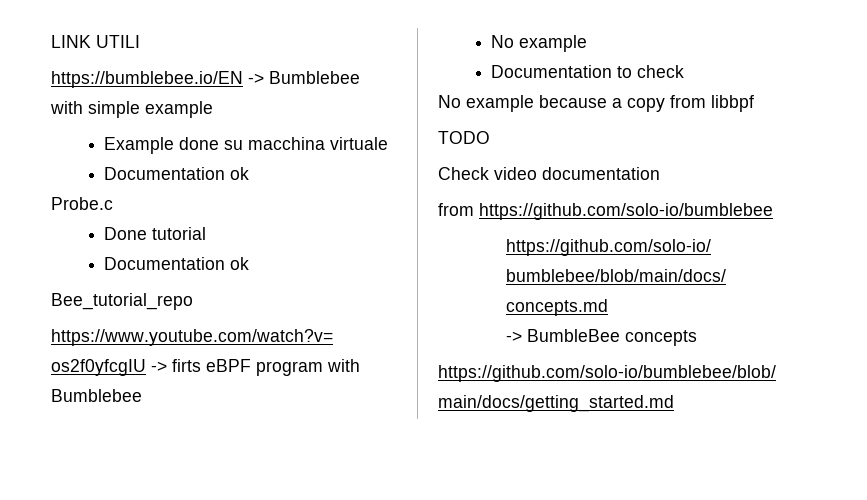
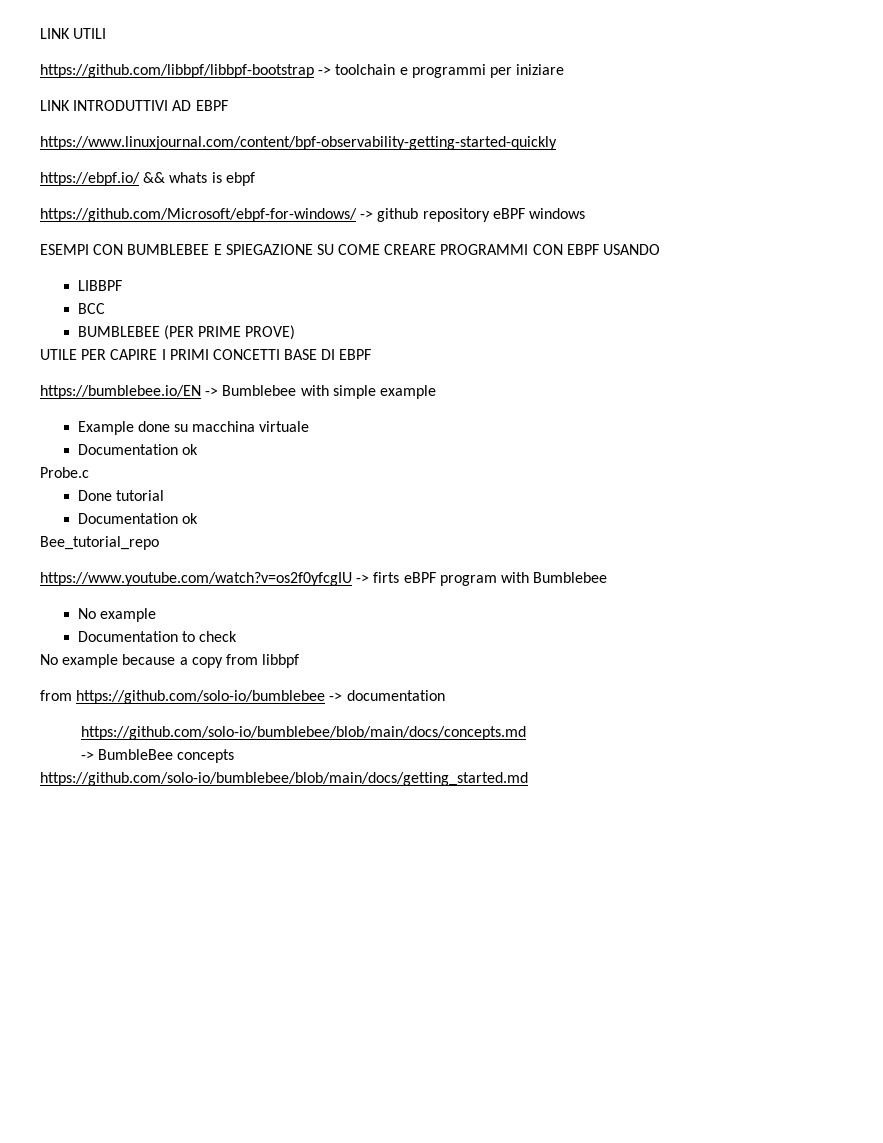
+ https://github.com/libbpf/libbpf-bootstrap -> toolchain e programmi per iniziare
+ LINK INTRODUTTIVI AD EBPF
+ https://www.linuxjournal.com/content/bpf-observability-getting-started-quickly
+ https://ebpf.io/ && whats is ebpf
+ https://github.com/Microsoft/ebpf-for-windows/ -> github repository eBPF windows
+ ESEMPI CON BUMBLEBEE E SPIEGAZIONE SU COME CREARE PROGRAMMI CON EBPF USANDO
+ LIBBPF
+ BCC
+ BUMBLEBEE (PER PRIME PROVE)
+ UTILE PER CAPIRE I PRIMI CONCETTI BASE DI EBPF
- TODO
- Check video documentation
- from https://github.com/solo-io/bumblebee
+ from https://github.com/solo-io/bumblebee -> documentation

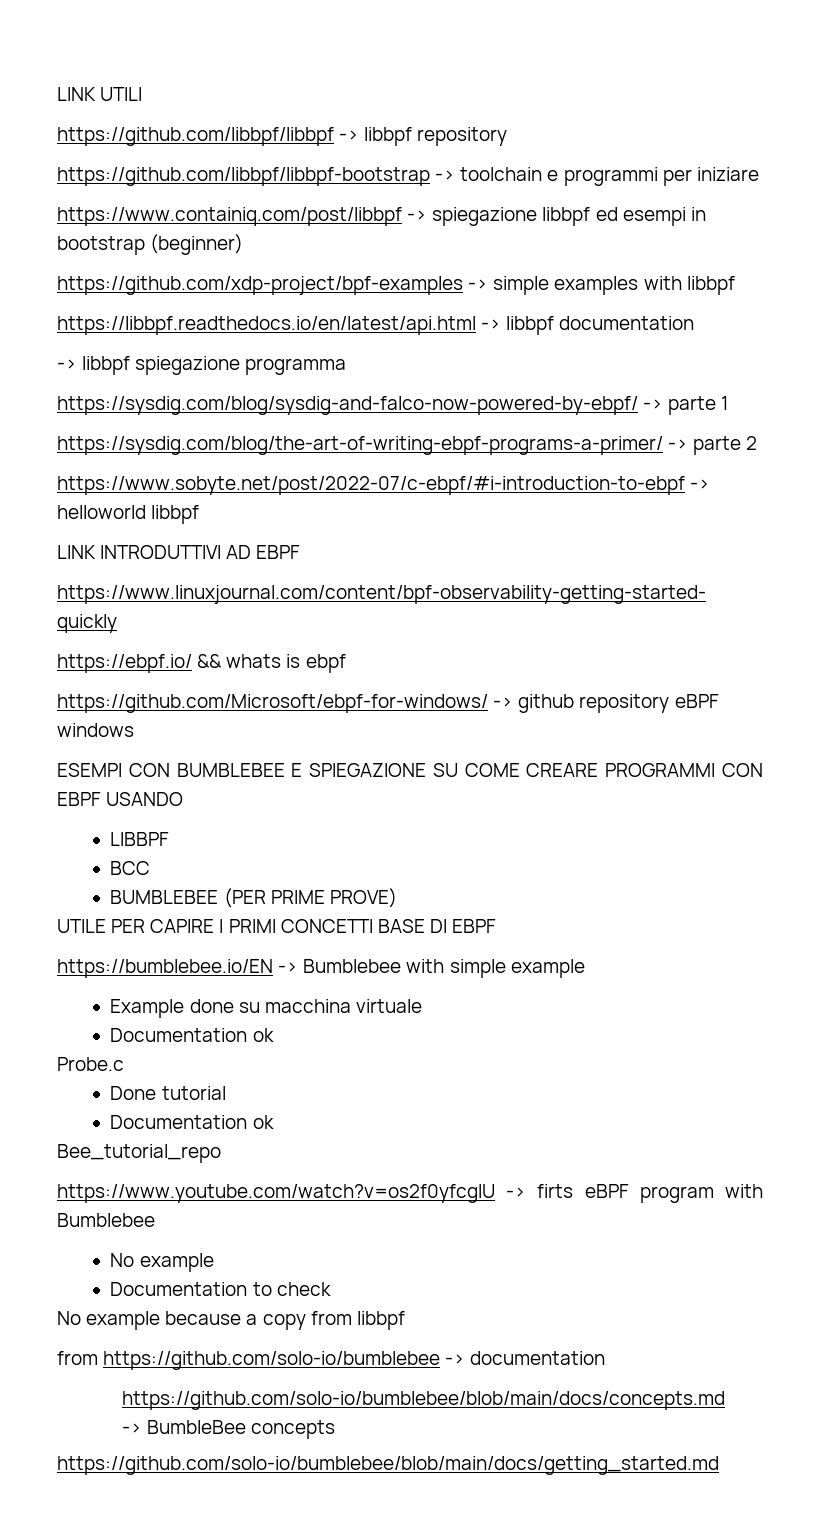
+ https://github.com/libbpf/libbpf -> libbpf repository
+ https://www.containiq.com/post/libbpf -> spiegazione libbpf ed esempi in bootstrap (beginner)
+ https://github.com/xdp-project/bpf-examples -> simple examples with libbpf
+ https://libbpf.readthedocs.io/en/latest/api.html -> libbpf documentation
+ -> libbpf spiegazione programma
+ https://sysdig.com/blog/sysdig-and-falco-now-powered-by-ebpf/ -> parte 1
+ https://sysdig.com/blog/the-art-of-writing-ebpf-programs-a-primer/ -> parte 2
+ https://www.sobyte.net/post/2022-07/c-ebpf/#i-introduction-to-ebpf -> helloworld libbpf

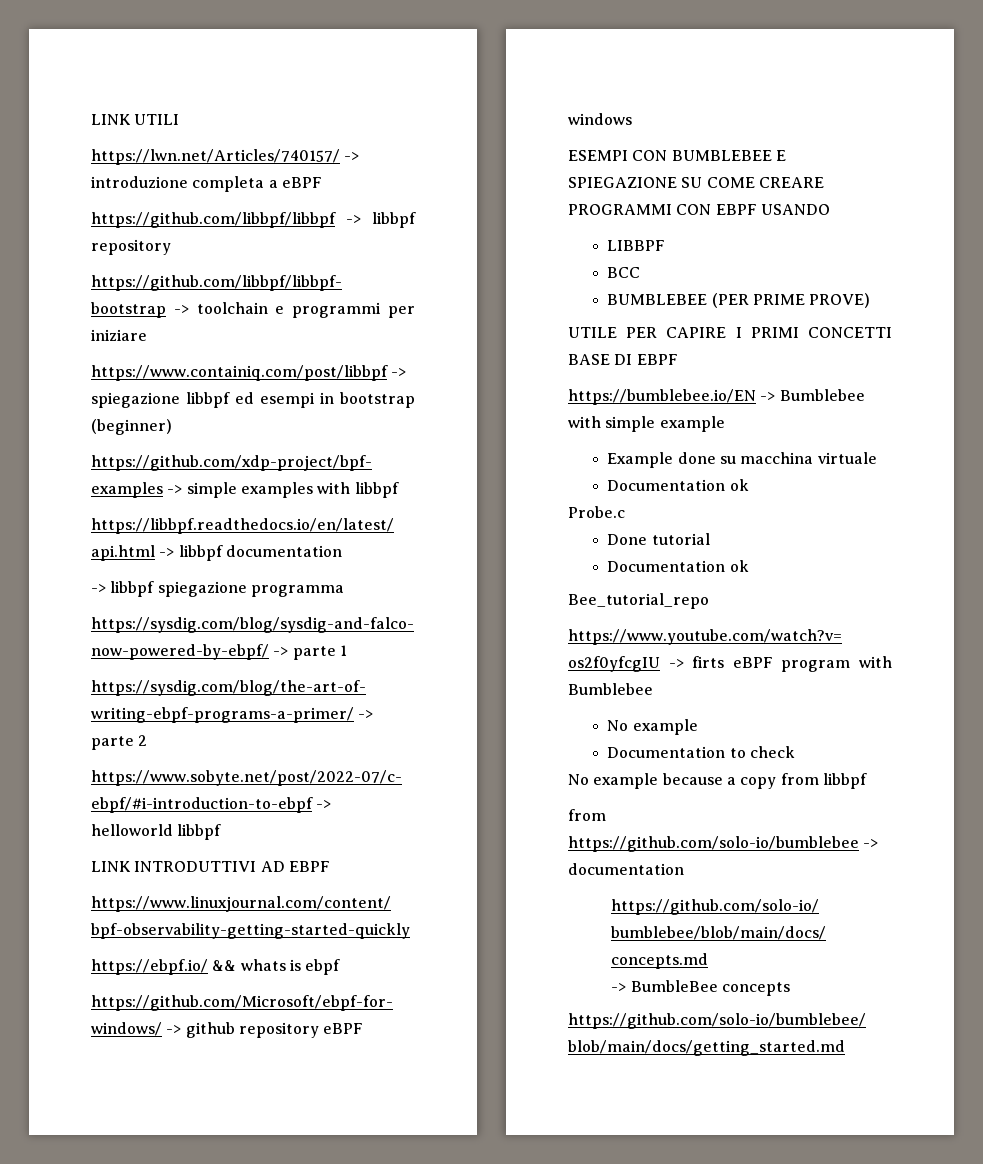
+ https://lwn.net/Articles/740157/ -> introduzione completa a eBPF

